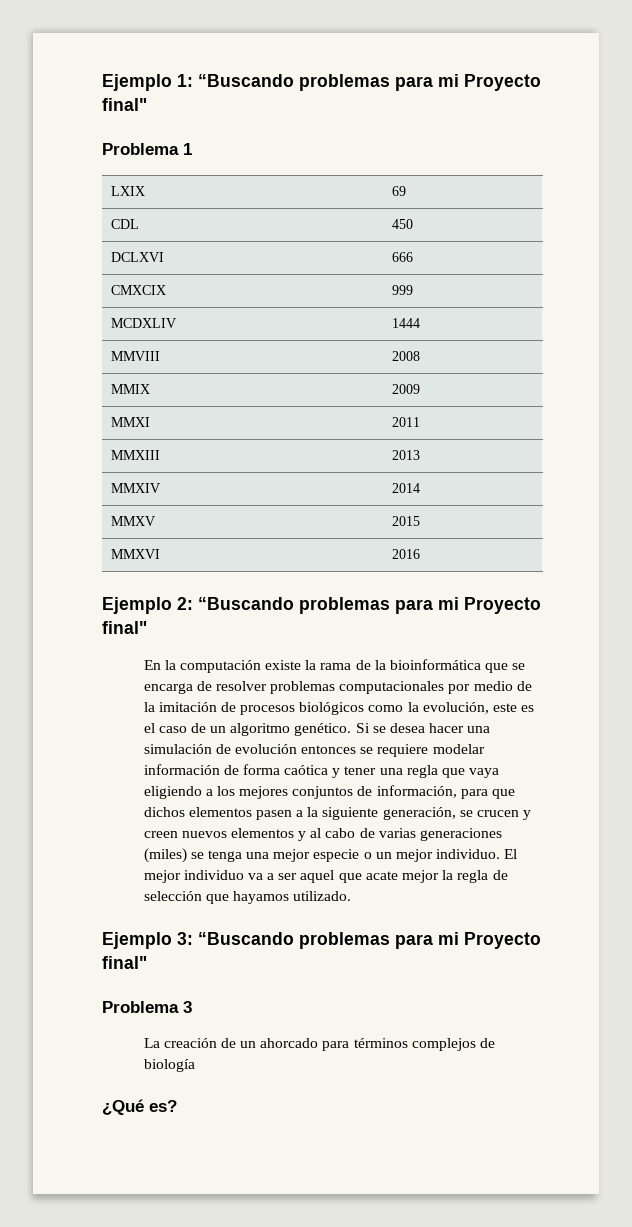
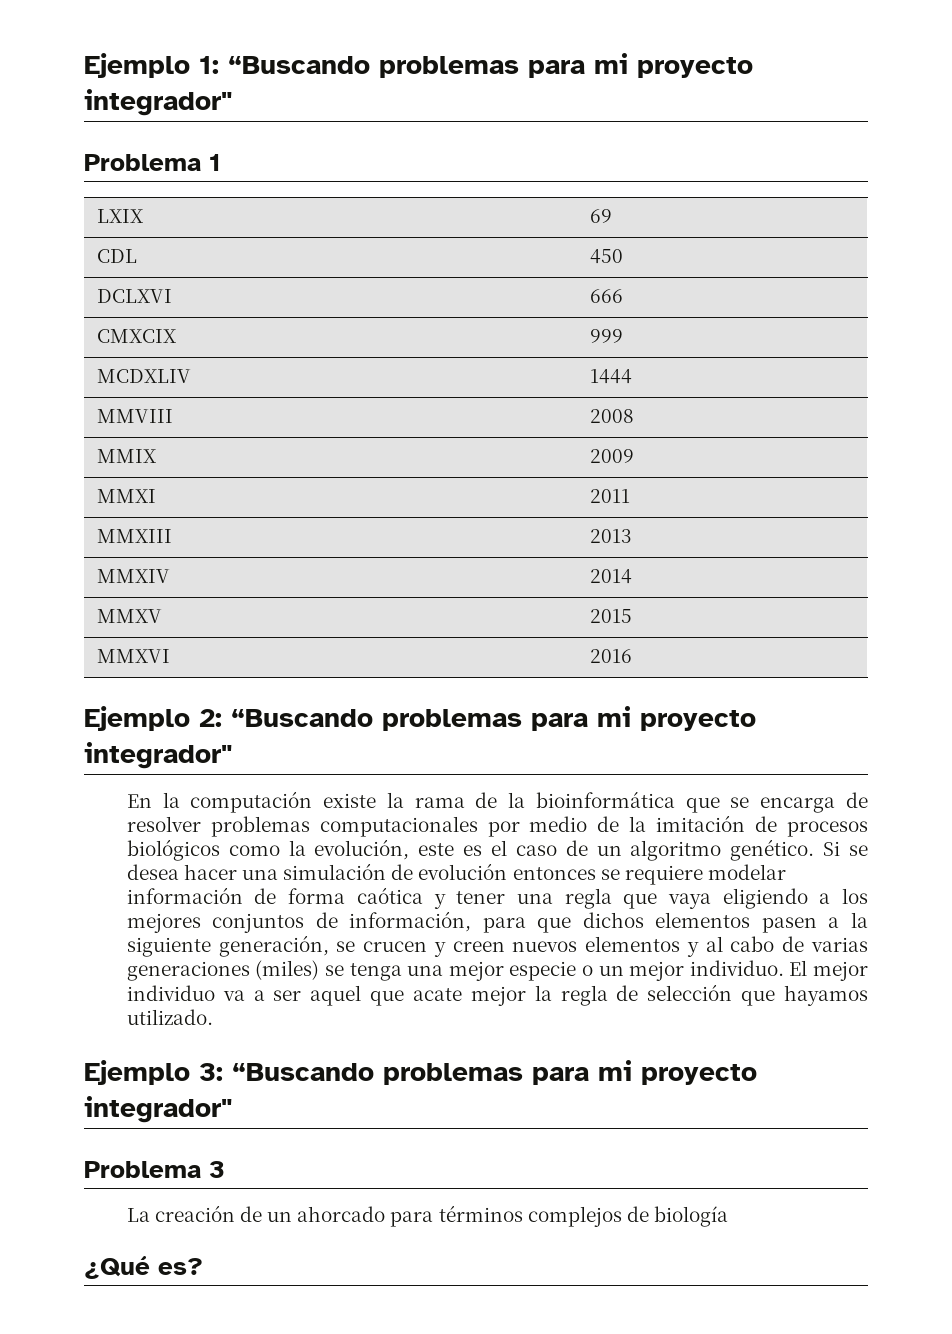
- Ejemplo 1: “Buscando problemas para mi Proyecto final"
+ Ejemplo 1: “Buscando problemas para mi proyecto integrador"
- Ejemplo 2: “Buscando problemas para mi Proyecto final"
+ Ejemplo 2: “Buscando problemas para mi proyecto integrador"
- Ejemplo 3: “Buscando problemas para mi Proyecto final"
+ Ejemplo 3: “Buscando problemas para mi proyecto integrador"

